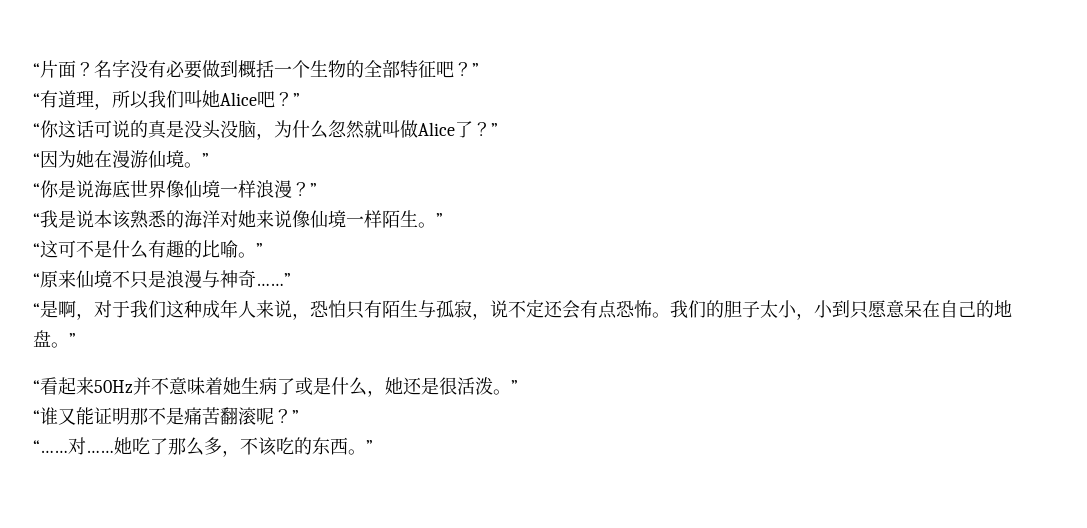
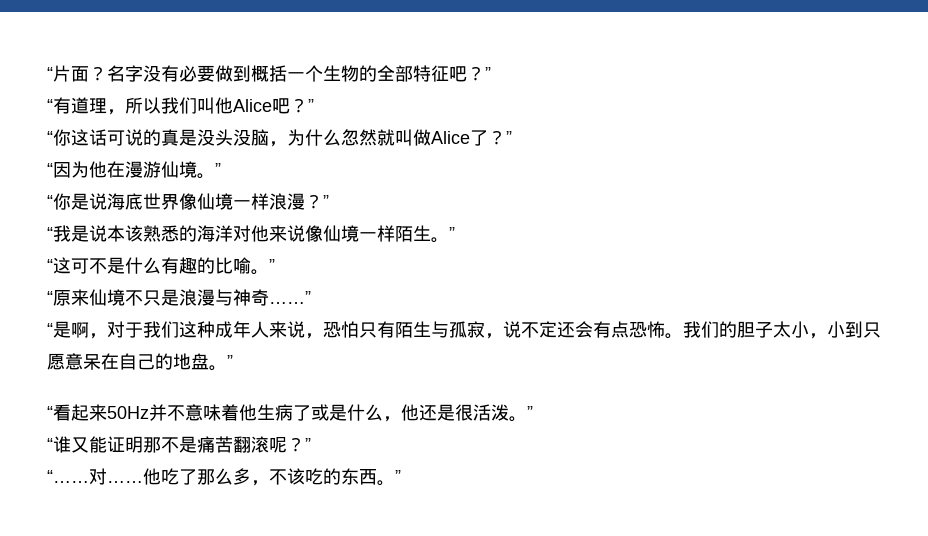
- “有道理，所以我们叫她Alice吧？”
+ “有道理，所以我们叫他Alice吧？”
- “因为她在漫游仙境。”
+ “因为他在漫游仙境。”
- “我是说本该熟悉的海洋对她来说像仙境一样陌生。”
+ “我是说本该熟悉的海洋对他来说像仙境一样陌生。”
- “看起来50Hz并不意味着她生病了或是什么，她还是很活泼。”
+ “看起来50Hz并不意味着他生病了或是什么，他还是很活泼。”
- 她吃了那么多，不该吃的东西。”
+ 他吃了那么多，不该吃的东西。”

